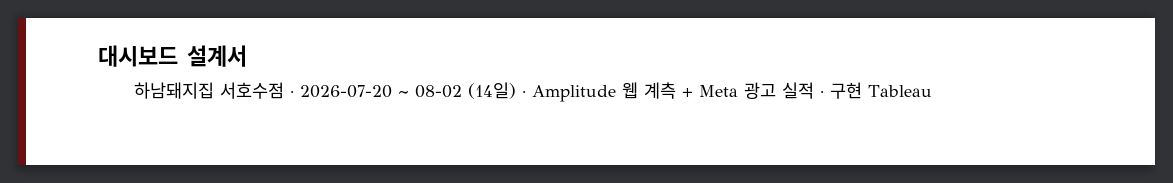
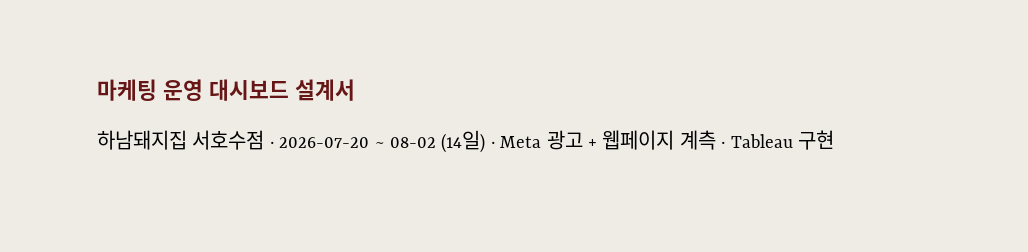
- 대시보드 설계서
+ 마케팅 운영 대시보드 설계서
- 하남돼지집 서호수점 · 2026-07-20 ~ 08-02 (14일) · Amplitude 웹 계측 + Meta 광고 실적 · 구현 Tableau
+ 하남돼지집 서호수점 · 2026-07-20 ~ 08-02 (14일) · Meta 광고 + 웹페이지 계측 · Tableau 구현

